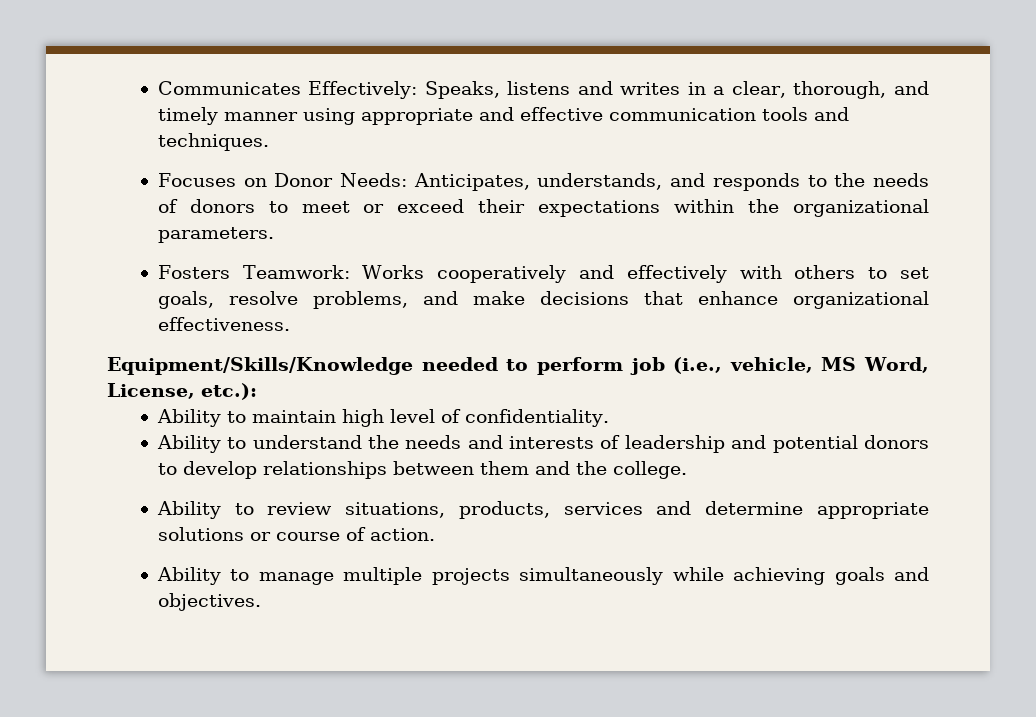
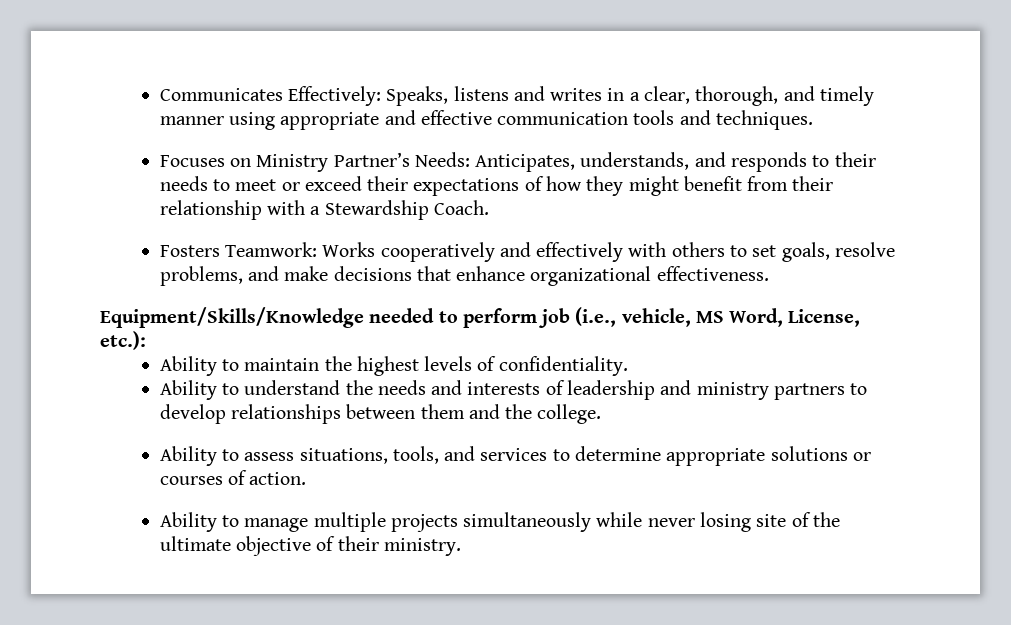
- Focuses on Donor Needs: Anticipates, understands, and responds to the needs of donors to meet or exceed their expectations within the organizational parameters.
+ Focuses on Ministry Partner’s Needs: Anticipates, understands, and responds to their needs to meet or exceed their expectations of how they might benefit from their relationship with a Stewardship Coach.
- Ability to maintain high level of confidentiality.
+ Ability to maintain the highest levels of confidentiality.
- Ability to understand the needs and interests of leadership and potential donors to develop relationships between them and the college.
+ Ability to understand the needs and interests of leadership and ministry partners to develop relationships between them and the college.
- Ability to review situations, products, services and determine appropriate solutions or course of action.
+ Ability to assess situations, tools, and services to determine appropriate solutions or courses of action.
- Ability to manage multiple projects simultaneously while achieving goals and objectives.
+ Ability to manage multiple projects simultaneously while never losing site of the ultimate objective of their ministry.

